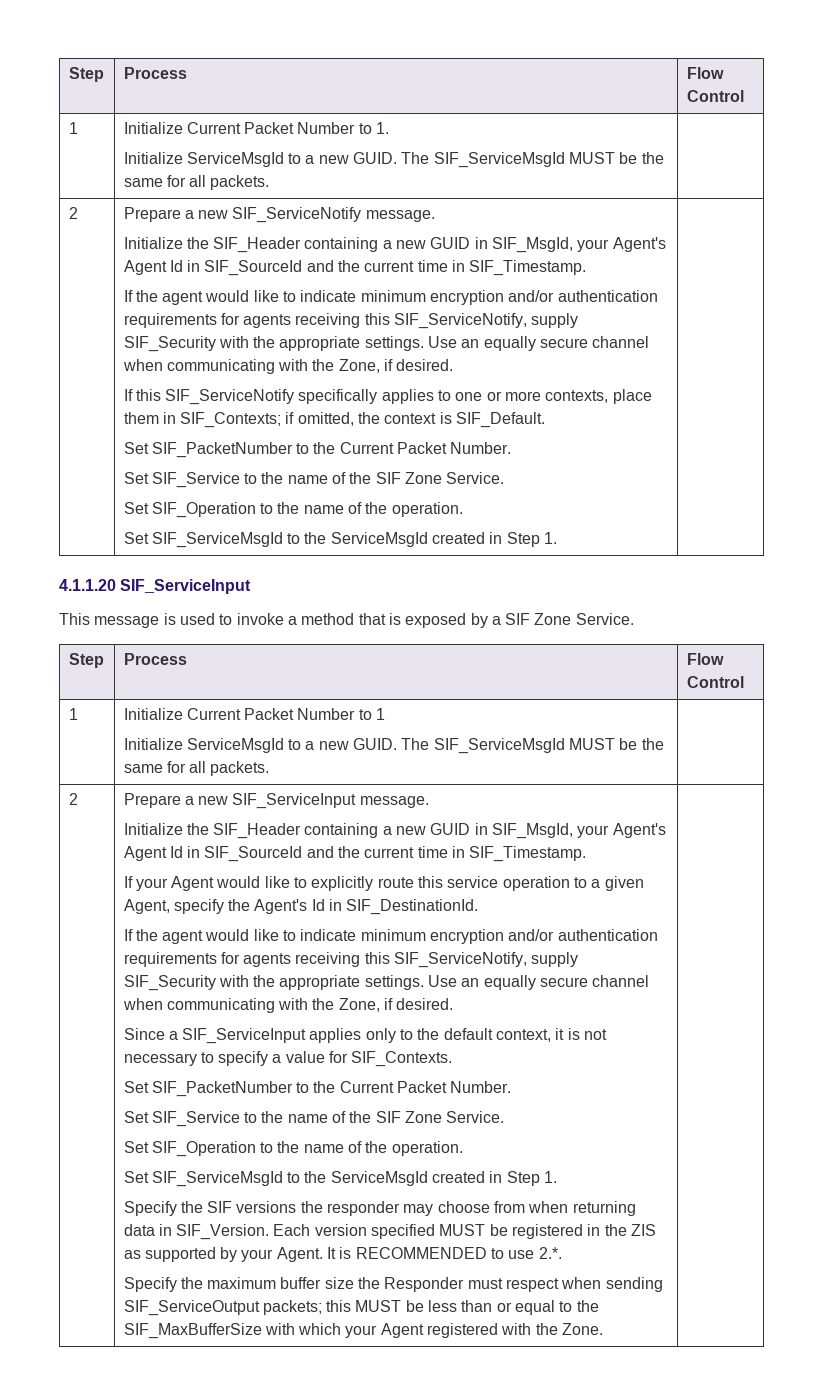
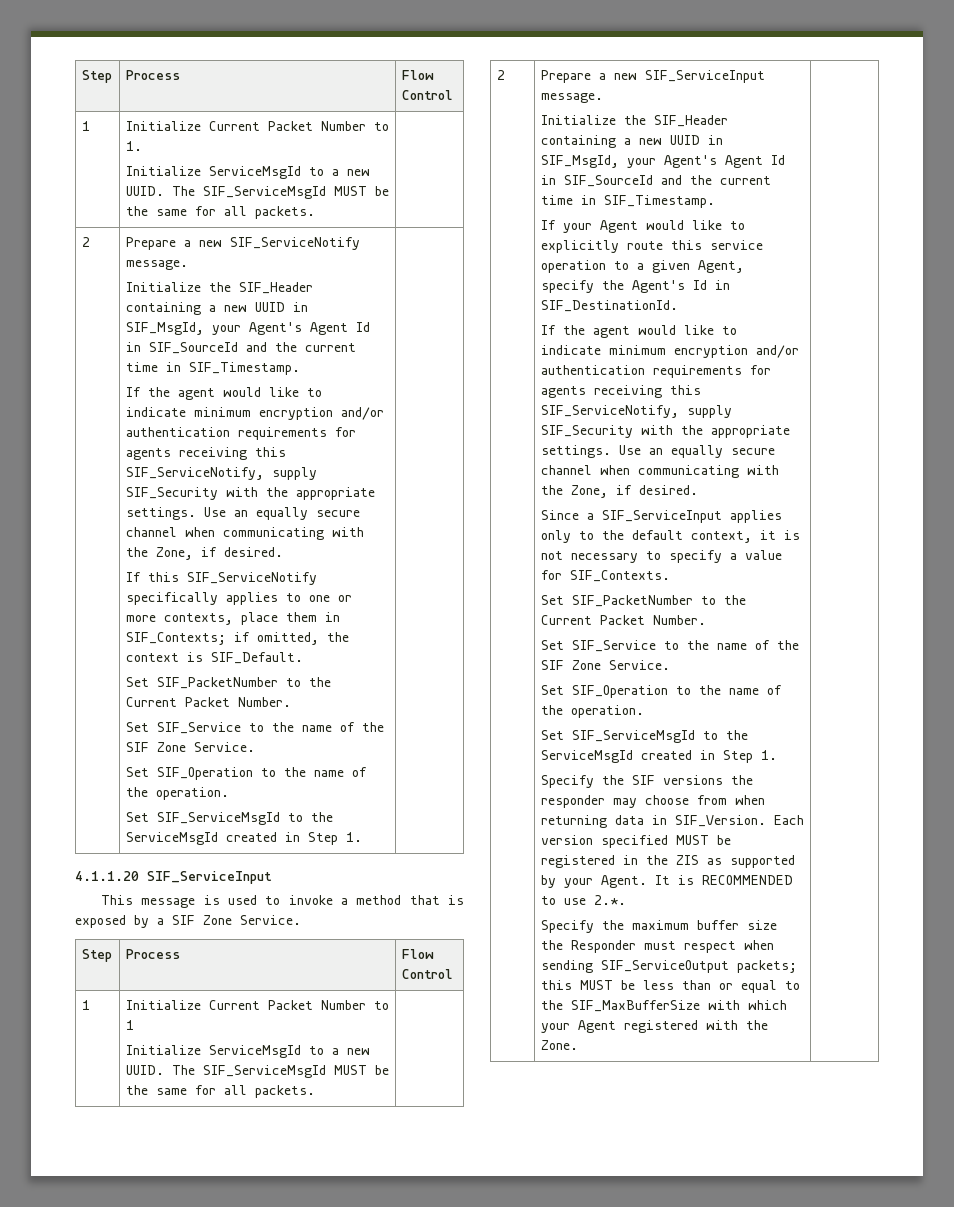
  1 | Initialize Current Packet Number to 1.
- Initialize ServiceMsgId to a new GUID. The SIF_ServiceMsgId MUST be the same for all packets. |
+ Initialize ServiceMsgId to a new UUID. The SIF_ServiceMsgId MUST be the same for all packets. |
  Prepare a new SIF_ServiceNotify message.
- Initialize the SIF_Header containing a new GUID in SIF_MsgId, your Agent's Agent Id in SIF_SourceId and the current time in SIF_Timestamp.
+ Initialize the SIF_Header containing a new UUID in SIF_MsgId, your Agent's Agent Id in SIF_SourceId and the current time in SIF_Timestamp.
  1 | Initialize Current Packet Number to 1
- Initialize ServiceMsgId to a new GUID. The SIF_ServiceMsgId MUST be the same for all packets. |
+ Initialize ServiceMsgId to a new UUID. The SIF_ServiceMsgId MUST be the same for all packets. |
  Prepare a new SIF_ServiceInput message.
- Initialize the SIF_Header containing a new GUID in SIF_MsgId, your Agent's Agent Id in SIF_SourceId and the current time in SIF_Timestamp.
+ Initialize the SIF_Header containing a new UUID in SIF_MsgId, your Agent's Agent Id in SIF_SourceId and the current time in SIF_Timestamp.

